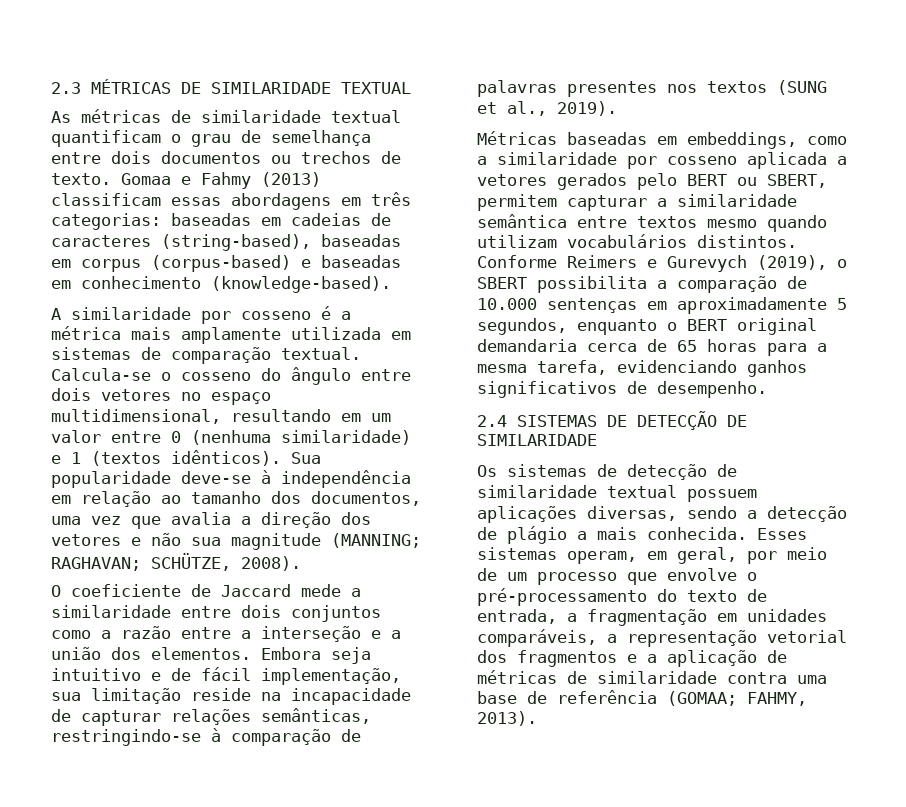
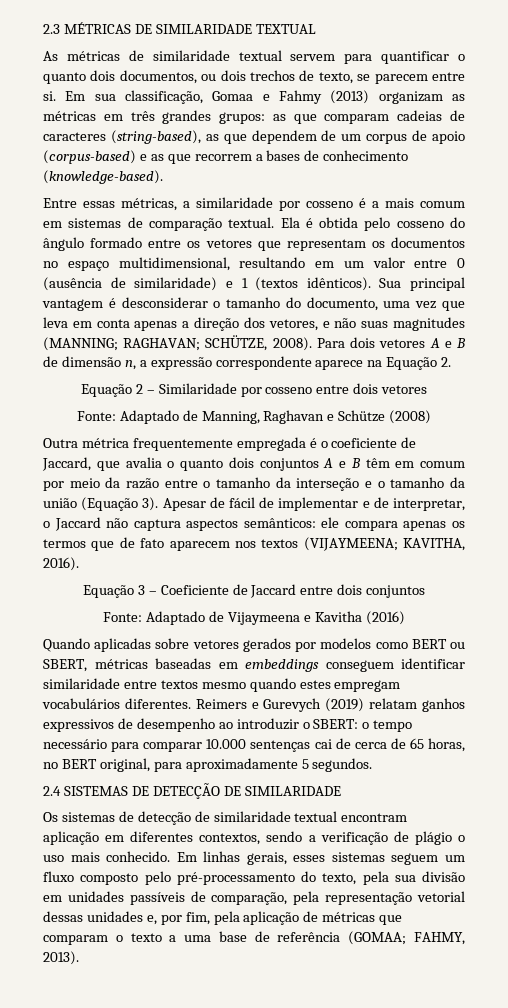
- As métricas de similaridade textual quantificam o grau de semelhança entre dois documentos ou trechos de texto. Gomaa e Fahmy (2013) classificam essas abordagens em três categorias: baseadas em cadeias de caracteres (string-based), baseadas em corpus (corpus-based) e baseadas em conhecimento (knowledge-based).
- A similaridade por cosseno é a métrica mais amplamente utilizada em sistemas de comparação textual.
+ As métricas de similaridade textual servem para quantificar o quanto dois documentos, ou dois trechos de texto, se parecem entre si. Em sua classificação, Gomaa e Fahmy (2013) organizam as métricas em três grandes grupos: as que comparam cadeias de caracteres (string-based), as que dependem de um corpus de apoio (corpus-based) e as que recorrem a bases de conhecimento (knowledge-based).
+ Entre essas métricas, a similaridade por cosseno é a mais comum em sistemas de comparação textual.
- Calcula-se o cosseno do ângulo entre dois vetores no espaço multidimensional, resultando em um valor entre 0 (nenhuma similaridade) e 1 (textos idênticos).
+ Ela é obtida pelo cosseno do ângulo formado entre os vetores que representam os documentos no espaço multidimensional, resultando em um valor entre 0 (ausência de similaridade) e 1 (textos idênticos).
- Sua popularidade deve-se à independência em relação ao tamanho dos documentos, uma vez que avalia a direção dos vetores e não sua magnitude (MANNING; RAGHAVAN; SCHÜTZE, 2008).
- O coeficiente de Jaccard mede a similaridade entre dois conjuntos como a razão entre a interseção e a união dos elementos. Embora seja intuitivo e de fácil implementação, sua limitação reside na incapacidade de capturar relações semânticas, restringindo-se à comparação de palavras presentes nos textos (SUNG et al., 2019).
- Métricas baseadas em embeddings, como a similaridade por cosseno aplicada a vetores gerados pelo BERT ou SBERT, permitem capturar a similaridade semântica entre textos mesmo quando utilizam vocabulários distintos. Conforme Reimers e Gurevych (2019), o SBERT possibilita a comparação de 10.000 sentenças em aproximadamente 5 segundos, enquanto o BERT original demandaria cerca de 65 horas para a mesma tarefa, evidenciando ganhos significativos de desempenho.
+ Sua principal vantagem é desconsiderar o tamanho do documento, uma vez que leva em conta apenas a direção dos vetores, e não suas magnitudes (MANNING; RAGHAVAN; SCHÜTZE, 2008). Para dois vetores A e B de dimensão n, a expressão correspondente aparece na Equação 2.
+ Equação 2 – Similaridade por cosseno entre dois vetores
+ Fonte: Adaptado de Manning, Raghavan e Schütze (2008)
+ Outra métrica frequentemente empregada é o coeficiente de Jaccard, que avalia o quanto dois conjuntos A e B têm em comum por meio da razão entre o tamanho da interseção e o tamanho da união (Equação 3). Apesar de fácil de implementar e de interpretar, o Jaccard não captura aspectos semânticos: ele compara apenas os termos que de fato aparecem nos textos (VIJAYMEENA; KAVITHA, 2016).
+ Equação 3 – Coeficiente de Jaccard entre dois conjuntos
+ Fonte: Adaptado de Vijaymeena e Kavitha (2016)
+ Quando aplicadas sobre vetores gerados por modelos como BERT ou SBERT, métricas baseadas em embeddings conseguem identificar similaridade entre textos mesmo quando estes empregam vocabulários diferentes. Reimers e Gurevych (2019) relatam ganhos expressivos de desempenho ao introduzir o SBERT: o tempo necessário para comparar 10.000 sentenças cai de cerca de 65 horas, no BERT original, para aproximadamente 5 segundos.
- Os sistemas de detecção de similaridade textual possuem aplicações diversas, sendo a detecção de plágio a mais conhecida. Esses sistemas operam, em geral, por meio de um processo que envolve o pré-processamento do texto de entrada, a fragmentação em unidades comparáveis, a representação vetorial dos fragmentos e a aplicação de métricas de similaridade contra uma base de referência (GOMAA; FAHMY, 2013).
+ Os sistemas de detecção de similaridade textual encontram aplicação em diferentes contextos, sendo a verificação de plágio o uso mais conhecido. Em linhas gerais, esses sistemas seguem um fluxo composto pelo pré-processamento do texto, pela sua divisão em unidades passíveis de comparação, pela representação vetorial dessas unidades e, por fim, pela aplicação de métricas que comparam o texto a uma base de referência (GOMAA; FAHMY, 2013).

